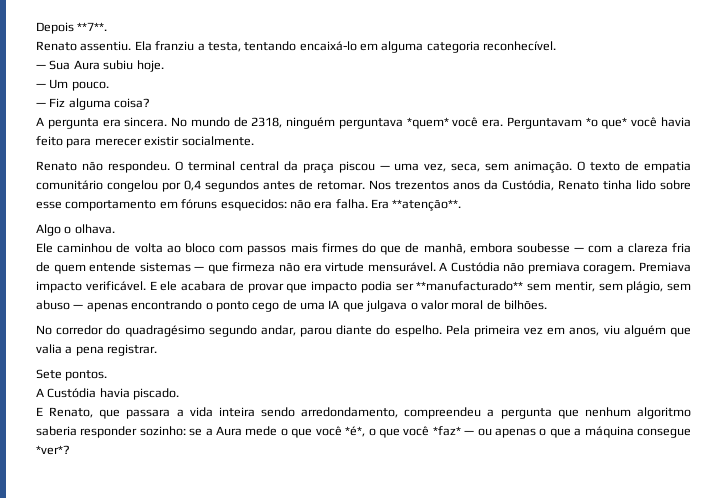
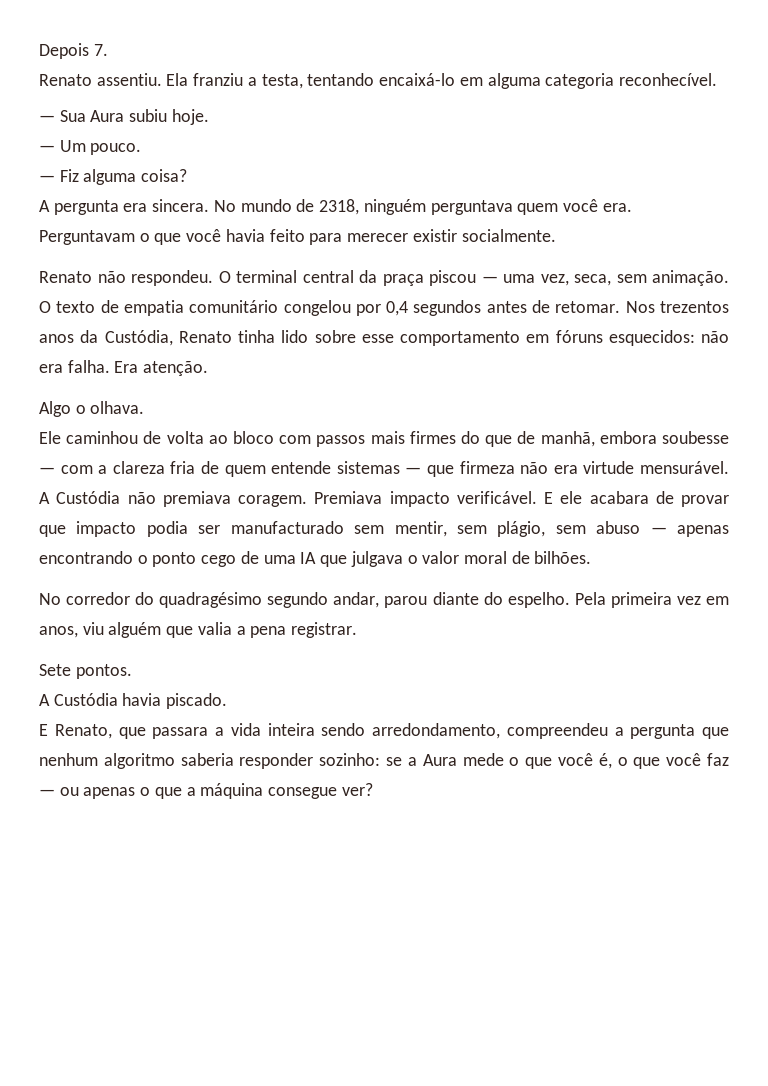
- Depois **7**.
+ Depois 7.
- No mundo de 2318, ninguém perguntava *quem* você era.
+ No mundo de 2318, ninguém perguntava quem você era.
- Perguntavam *o que* você havia feito para merecer existir socialmente.
+ Perguntavam o que você havia feito para merecer existir socialmente.
- Era **atenção**.
+ Era atenção.
- E ele acabara de provar que impacto podia ser **manufacturado** sem mentir, sem plágio, sem abuso — apenas encontrando o ponto cego de uma IA que julgava o valor moral de bilhões.
+ E ele acabara de provar que impacto podia ser manufacturado sem mentir, sem plágio, sem abuso — apenas encontrando o ponto cego de uma IA que julgava o valor moral de bilhões.
- E Renato, que passara a vida inteira sendo arredondamento, compreendeu a pergunta que nenhum algoritmo saberia responder sozinho: se a Aura mede o que você *é*, o que você *faz* — ou apenas o que a máquina consegue *ver*?
+ E Renato, que passara a vida inteira sendo arredondamento, compreendeu a pergunta que nenhum algoritmo saberia responder sozinho: se a Aura mede o que você é, o que você faz — ou apenas o que a máquina consegue ver?

